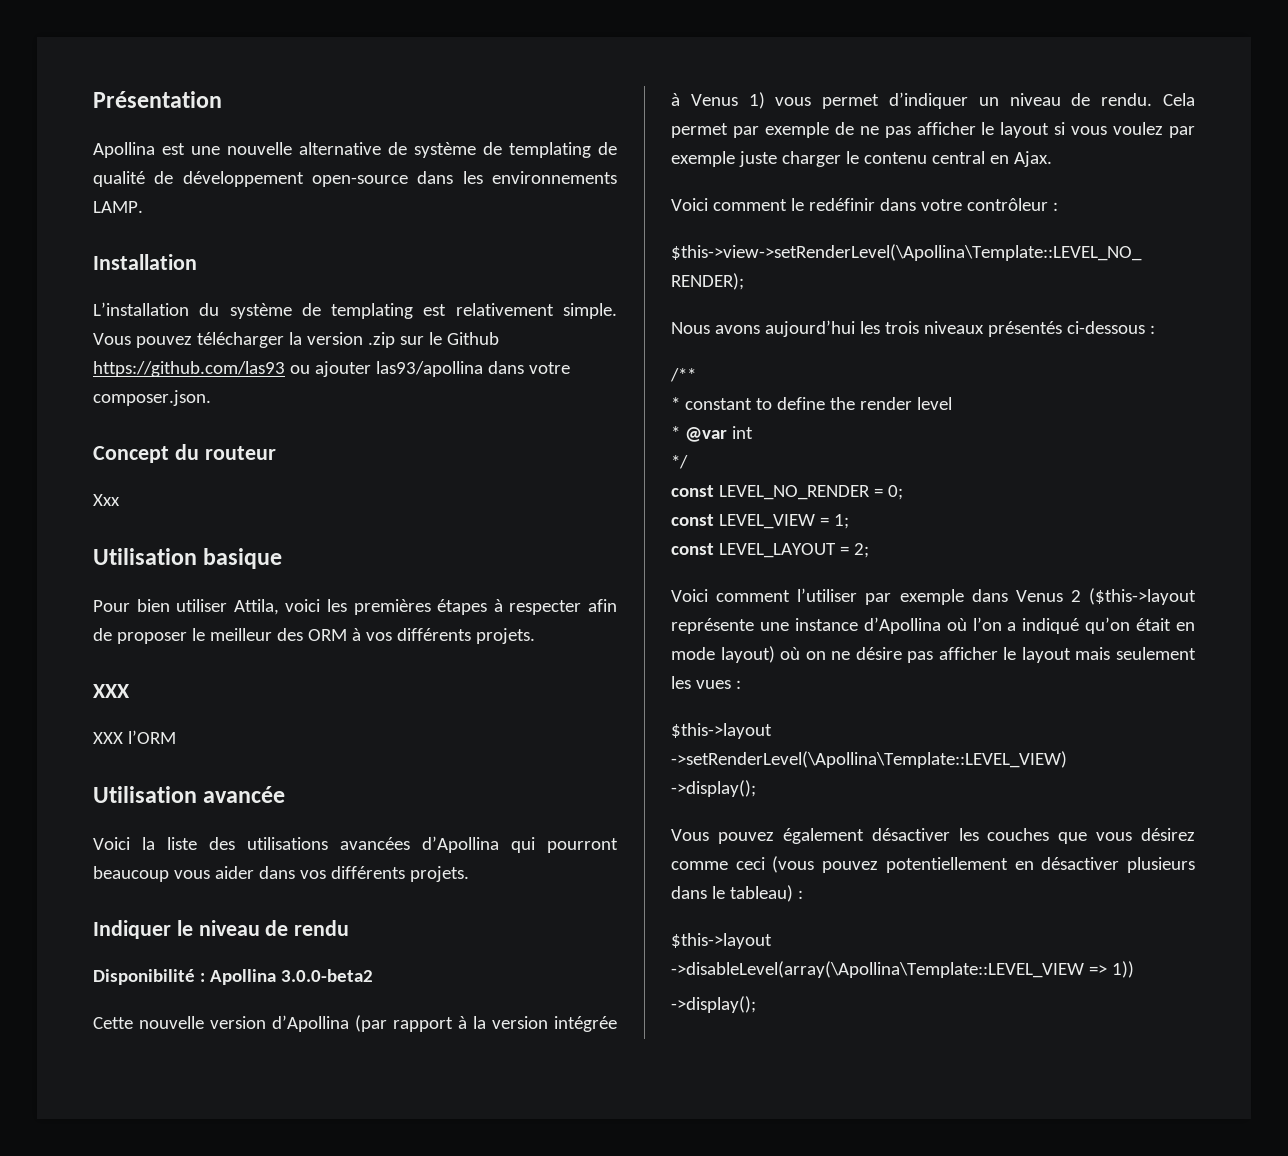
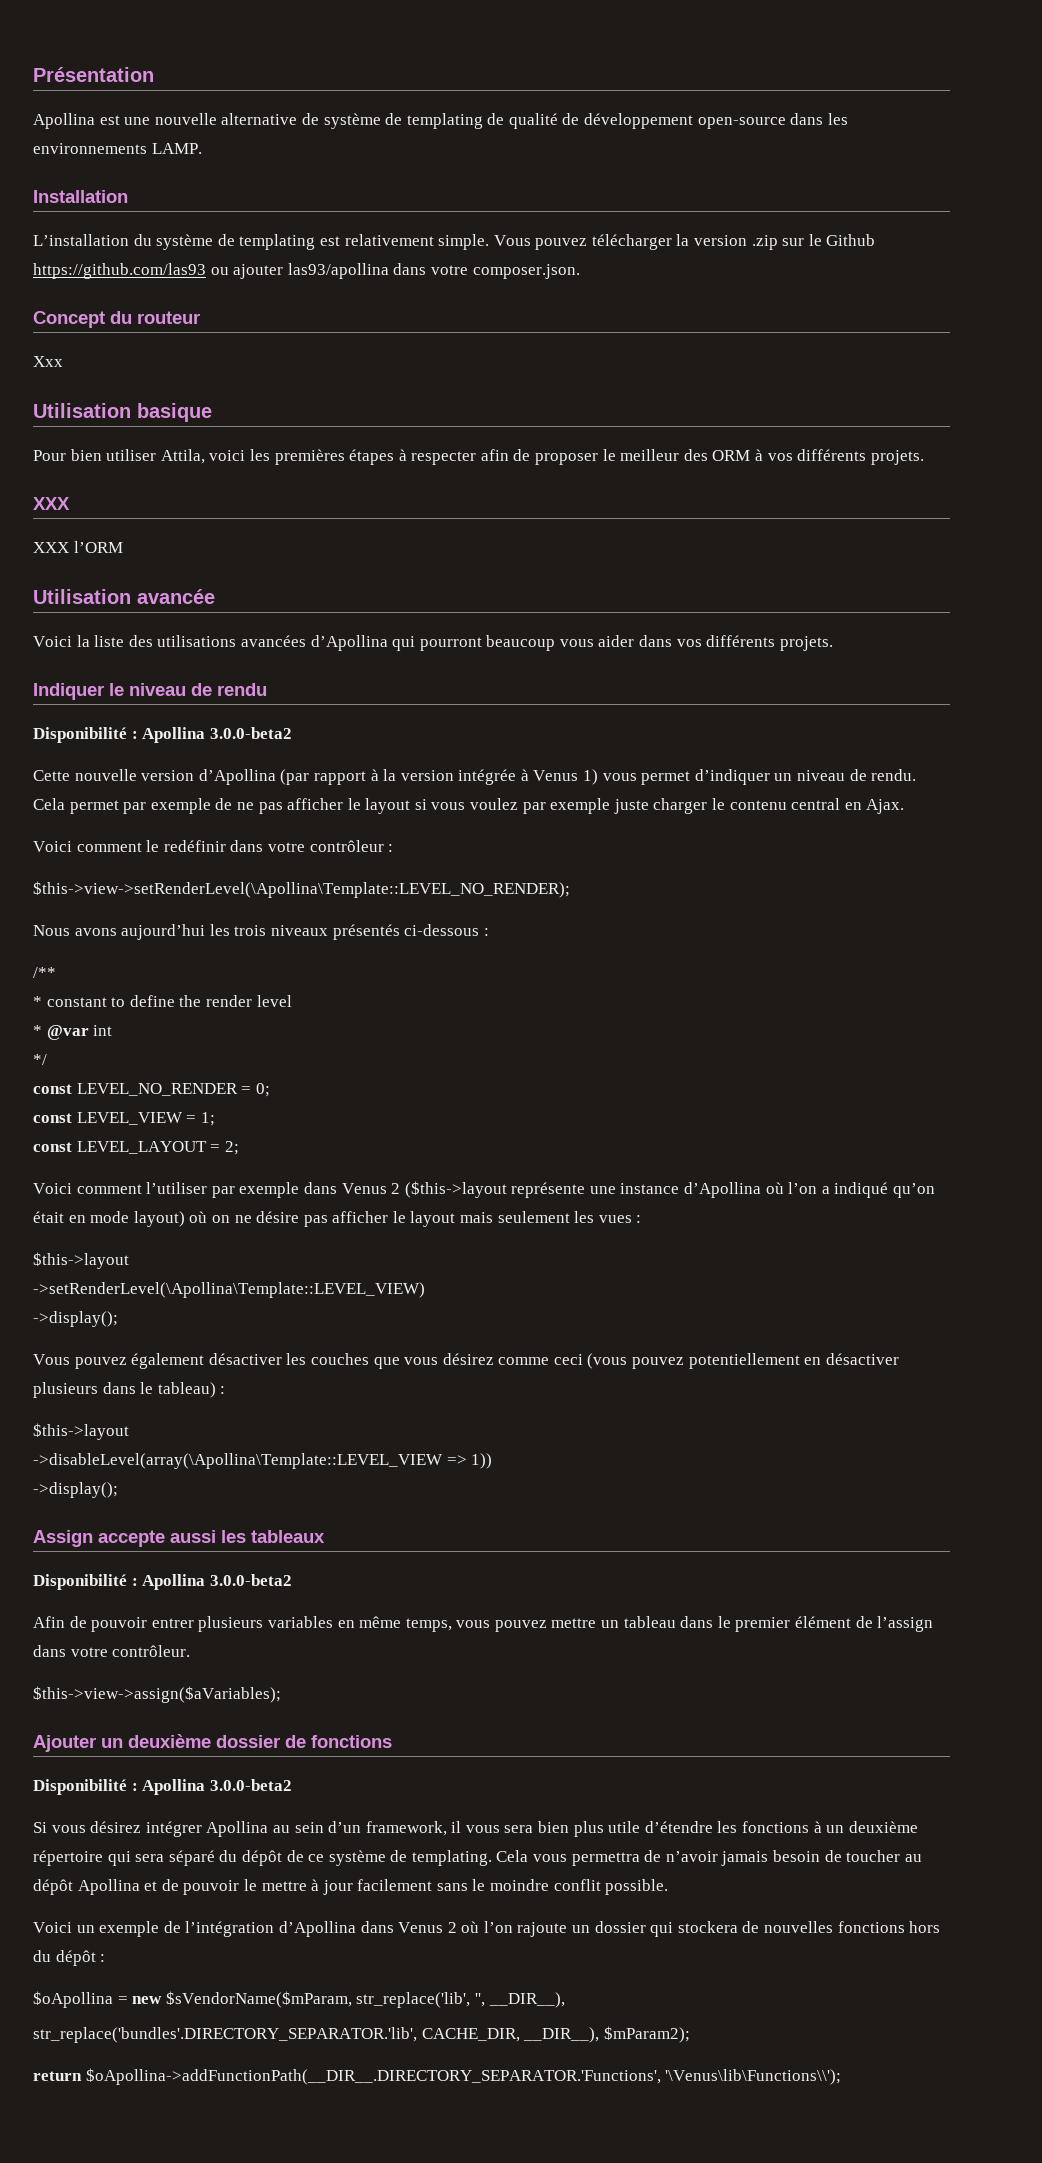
+ Assign accepte aussi les tableaux
+ Disponibilité : Apollina 3.0.0-beta2
+ Afin de pouvoir entrer plusieurs variables en même temps, vous pouvez mettre un tableau dans le premier élément de l’assign dans votre contrôleur.
+ $this->view->assign($aVariables);
+ Ajouter un deuxième dossier de fonctions
+ Disponibilité : Apollina 3.0.0-beta2
+ Si vous désirez intégrer Apollina au sein d’un framework, il vous sera bien plus utile d’étendre les fonctions à un deuxième répertoire qui sera séparé du dépôt de ce système de templating. Cela vous permettra de n’avoir jamais besoin de toucher au dépôt Apollina et de pouvoir le mettre à jour facilement sans le moindre conflit possible.
+ Voici un exemple de l’intégration d’Apollina dans Venus 2 où l’on rajoute un dossier qui stockera de nouvelles fonctions hors du dépôt :
+ $oApollina = new $sVendorName($mParam, str_replace('lib', '', __DIR__),
+ str_replace('bundles'.DIRECTORY_SEPARATOR.'lib', CACHE_DIR, __DIR__), $mParam2);
+ return $oApollina->addFunctionPath(__DIR__.DIRECTORY_SEPARATOR.'Functions', '\Venus\lib\Functions\\');

